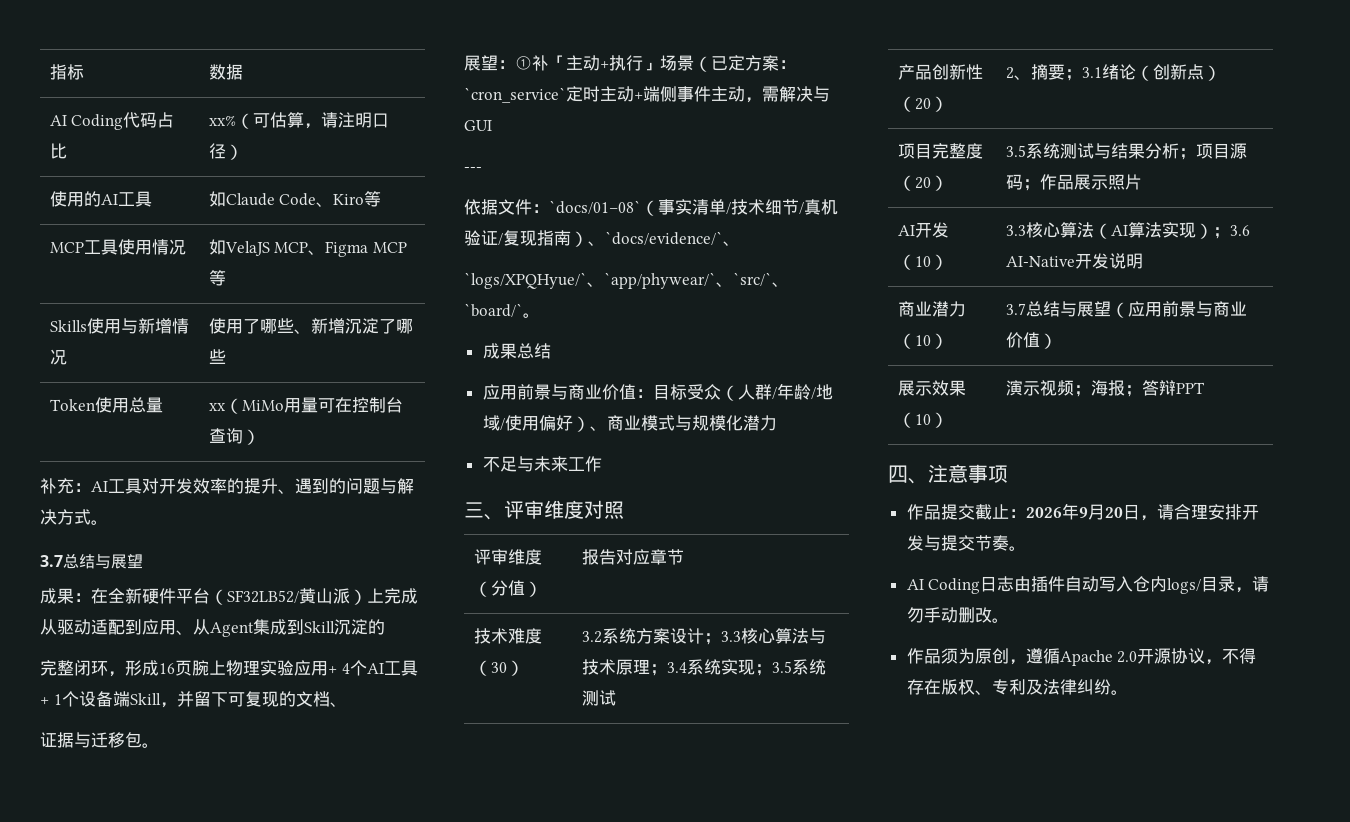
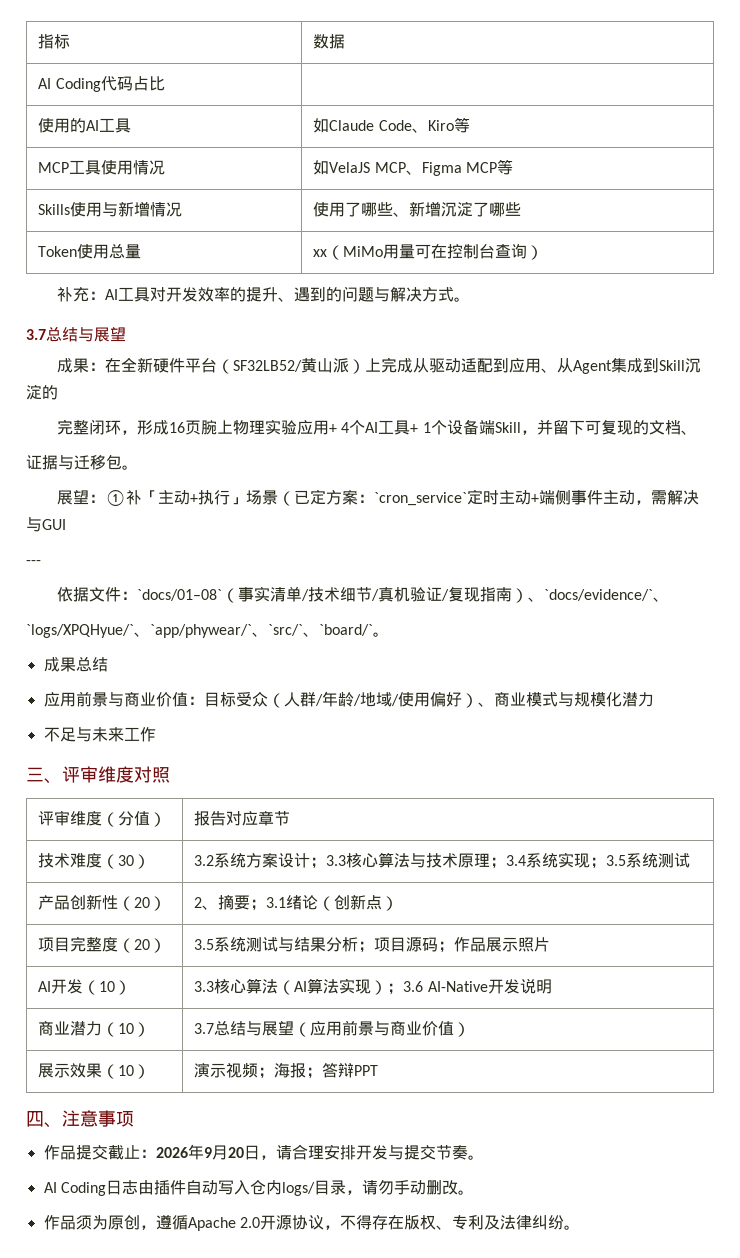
- AI Coding代码占比 | xx%（可估算，请注明口径）
+ AI Coding代码占比 |

